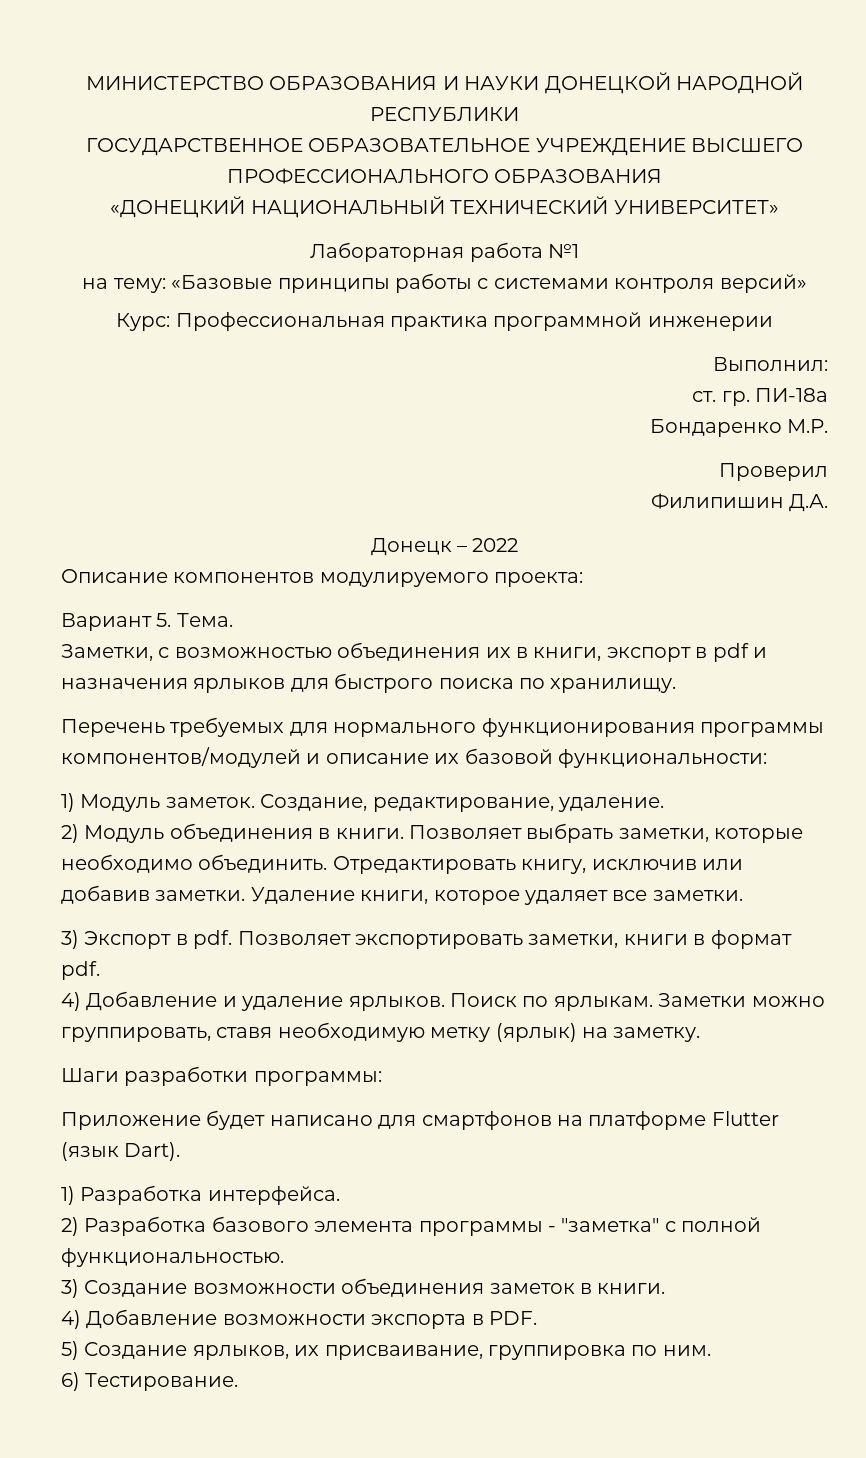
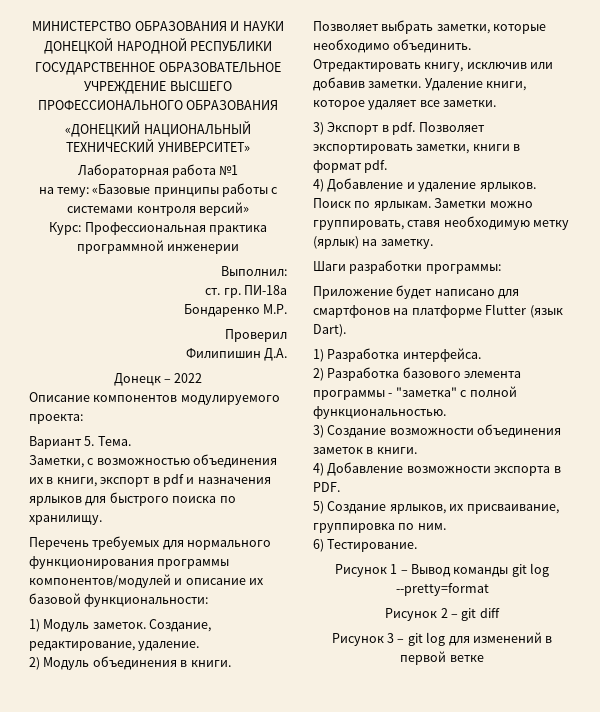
+ Рисунок 1 – Вывод команды git log --pretty=format
+ Рисунок 2 – git diff
+ Рисунок 3 – git log для изменений в первой ветке

